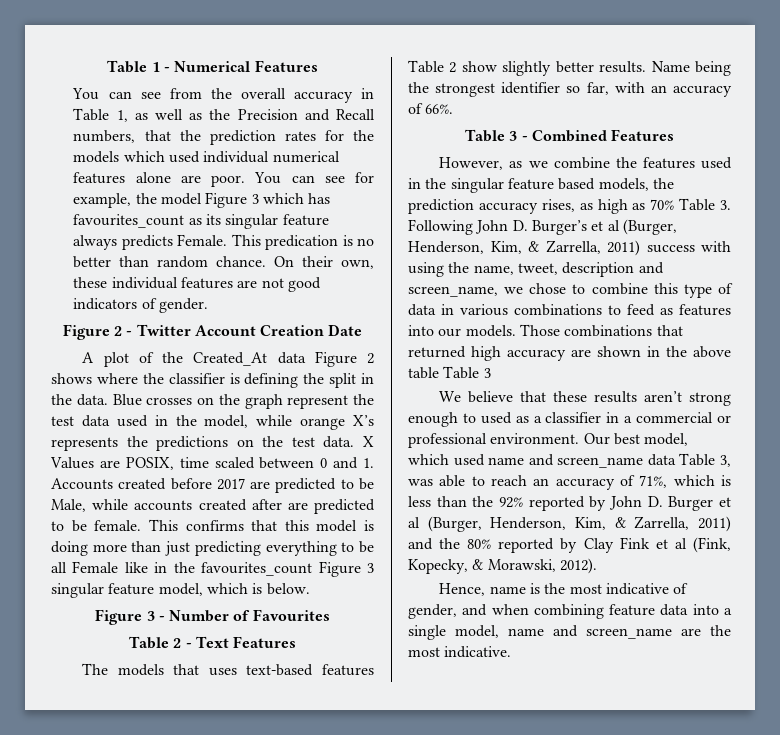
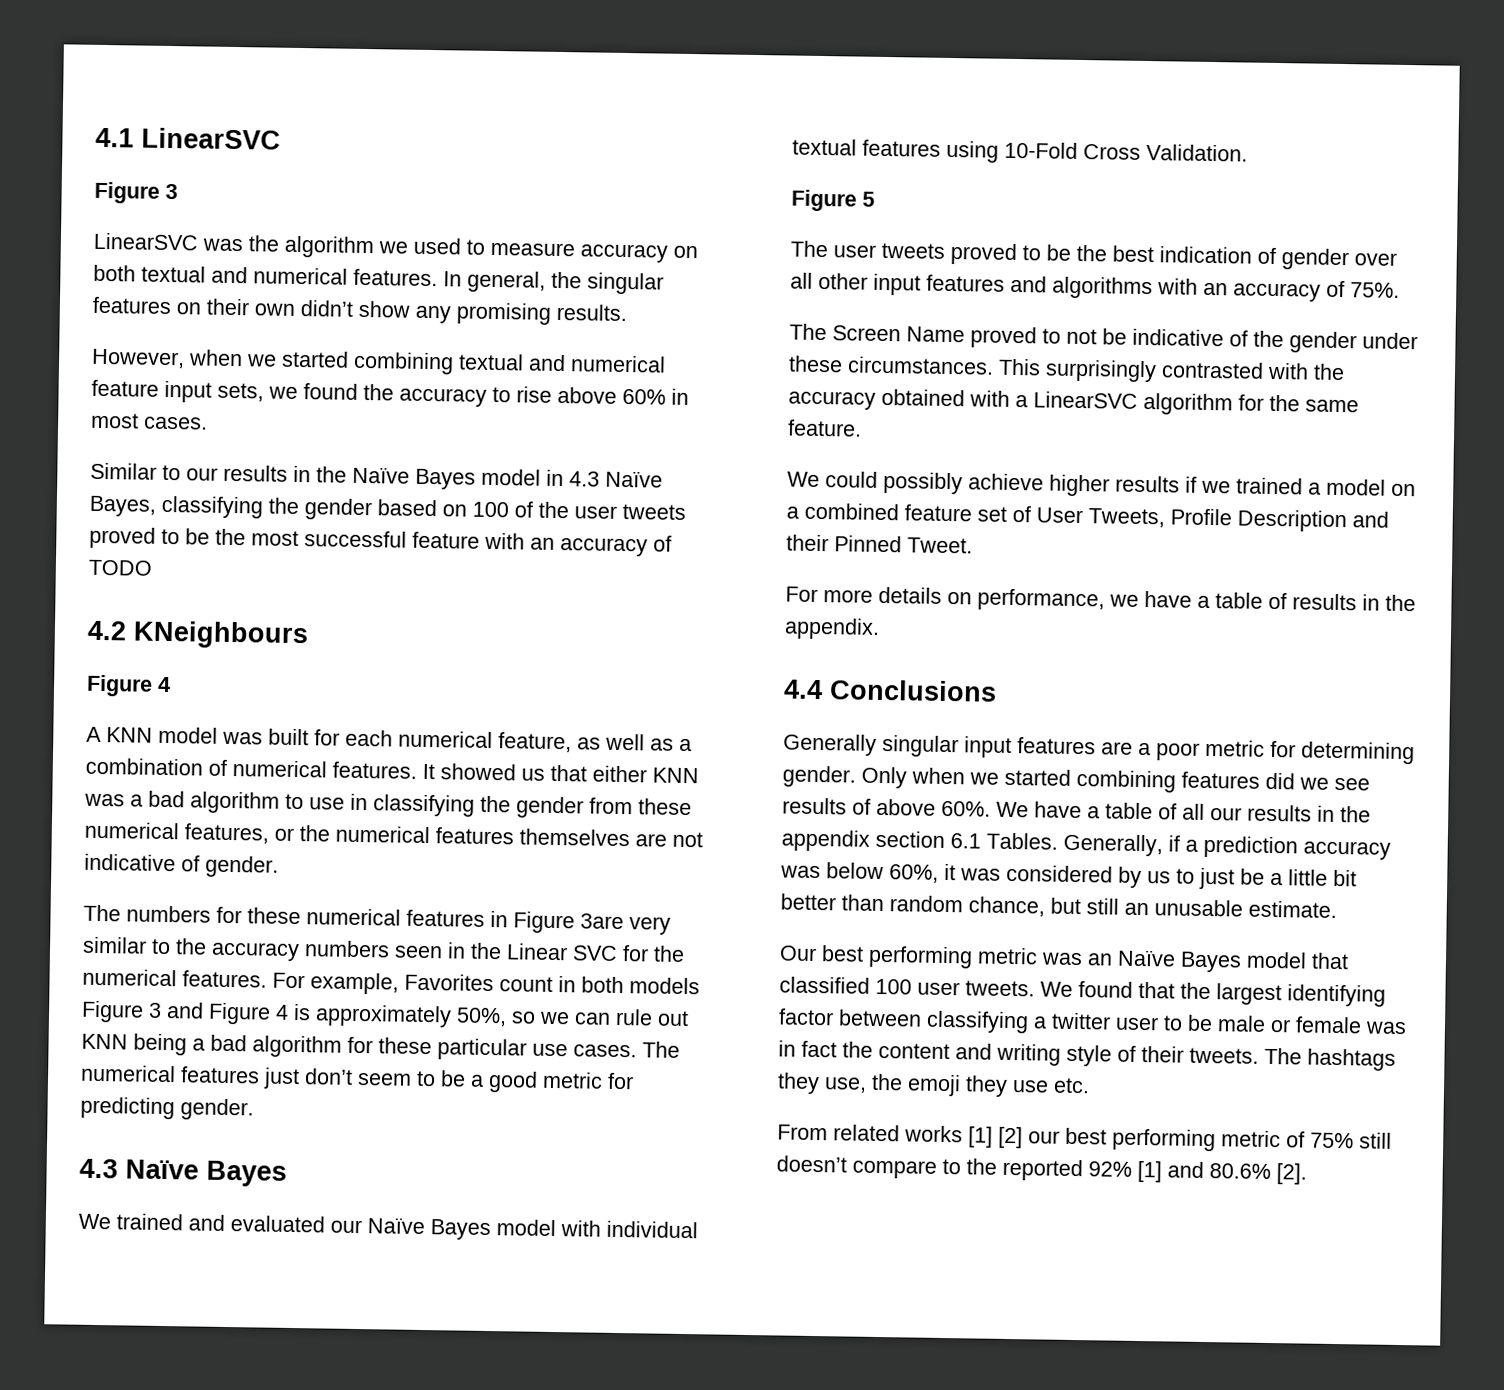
- Table 1 - Numerical Features
- You can see from the overall accuracy in Table 1, as well as the Precision and Recall numbers, that the prediction rates for the models which used individual numerical features alone are poor. You can see for example, the model Figure 3 which has favourites_count as its singular feature always predicts Female. This predication is no better than random chance. On their own, these individual features are not good indicators of gender.
- Figure 2 - Twitter Account Creation Date
- A plot of the Created_At data Figure 2 shows where the classifier is defining the split in the data. Blue crosses on the graph represent the test data used in the model, while orange X’s represents the predictions on the test data. X Values are POSIX, time scaled between 0 and 1. Accounts created before 2017 are predicted to be Male, while accounts created after are predicted to be female. This confirms that this model is doing more than just predicting everything to be all Female like in the favourites_count Figure 3 singular feature model, which is below.
- Figure 3 - Number of Favourites
- Table 2 - Text Features
- The models that uses text-based features Table 2 show slightly better results. Name being the strongest identifier so far, with an accuracy of 66%.
- Table 3 - Combined Features
- However, as we combine the features used in the singular feature based models, the prediction accuracy rises, as high as 70% Table 3. Following John D. Burger’s et al (Burger, Henderson, Kim, & Zarrella, 2011) success with using the name, tweet, description and screen_name, we chose to combine this type of data in various combinations to feed as features into our models. Those combinations that returned high accuracy are shown in the above table Table 3
- We believe that these results aren’t strong enough to used as a classifier in a commercial or professional environment. Our best model, which used name and screen_name data Table 3, was able to reach an accuracy of 71%, which is less than the 92% reported by John D. Burger et al (Burger, Henderson, Kim, & Zarrella, 2011) and the 80% reported by Clay Fink et al (Fink, Kopecky, & Morawski, 2012).
- Hence, name is the most indicative of gender, and when combining feature data into a single model, name and screen_name are the most indicative.
+ 4.1 LinearSVC
+ Figure 3
+ LinearSVC was the algorithm we used to measure accuracy on both textual and numerical features. In general, the singular features on their own didn’t show any promising results.
+ However, when we started combining textual and numerical feature input sets, we found the accuracy to rise above 60% in most cases.
+ Similar to our results in the Naïve Bayes model in 4.3 Naïve Bayes, classifying the gender based on 100 of the user tweets proved to be the most successful feature with an accuracy of TODO
+ 4.2 KNeighbours
+ Figure 4
+ A KNN model was built for each numerical feature, as well as a combination of numerical features. It showed us that either KNN was a bad algorithm to use in classifying the gender from these numerical features, or the numerical features themselves are not indicative of gender.
+ The numbers for these numerical features in Figure 3are very similar to the accuracy numbers seen in the Linear SVC for the numerical features. For example, Favorites count in both models Figure 3 and Figure 4 is approximately 50%, so we can rule out KNN being a bad algorithm for these particular use cases. The numerical features just don’t seem to be a good metric for predicting gender.
+ 4.3 Naïve Bayes
+ We trained and evaluated our Naïve Bayes model with individual textual features using 10-Fold Cross Validation.
+ Figure 5
+ The user tweets proved to be the best indication of gender over all other input features and algorithms with an accuracy of 75%.
+ The Screen Name proved to not be indicative of the gender under these circumstances. This surprisingly contrasted with the accuracy obtained with a LinearSVC algorithm for the same feature.
+ We could possibly achieve higher results if we trained a model on a combined feature set of User Tweets, Profile Description and their Pinned Tweet.
+ For more details on performance, we have a table of results in the appendix.
+ 4.4 Conclusions
+ Generally singular input features are a poor metric for determining gender. Only when we started combining features did we see results of above 60%. We have a table of all our results in the appendix section 6.1 Tables. Generally, if a prediction accuracy was below 60%, it was considered by us to just be a little bit better than random chance, but still an unusable estimate.
+ Our best performing metric was an Naïve Bayes model that classified 100 user tweets. We found that the largest identifying factor between classifying a twitter user to be male or female was in fact the content and writing style of their tweets. The hashtags they use, the emoji they use etc.
+ From related works [1] [2] our best performing metric of 75% still doesn’t compare to the reported 92% [1] and 80.6% [2].

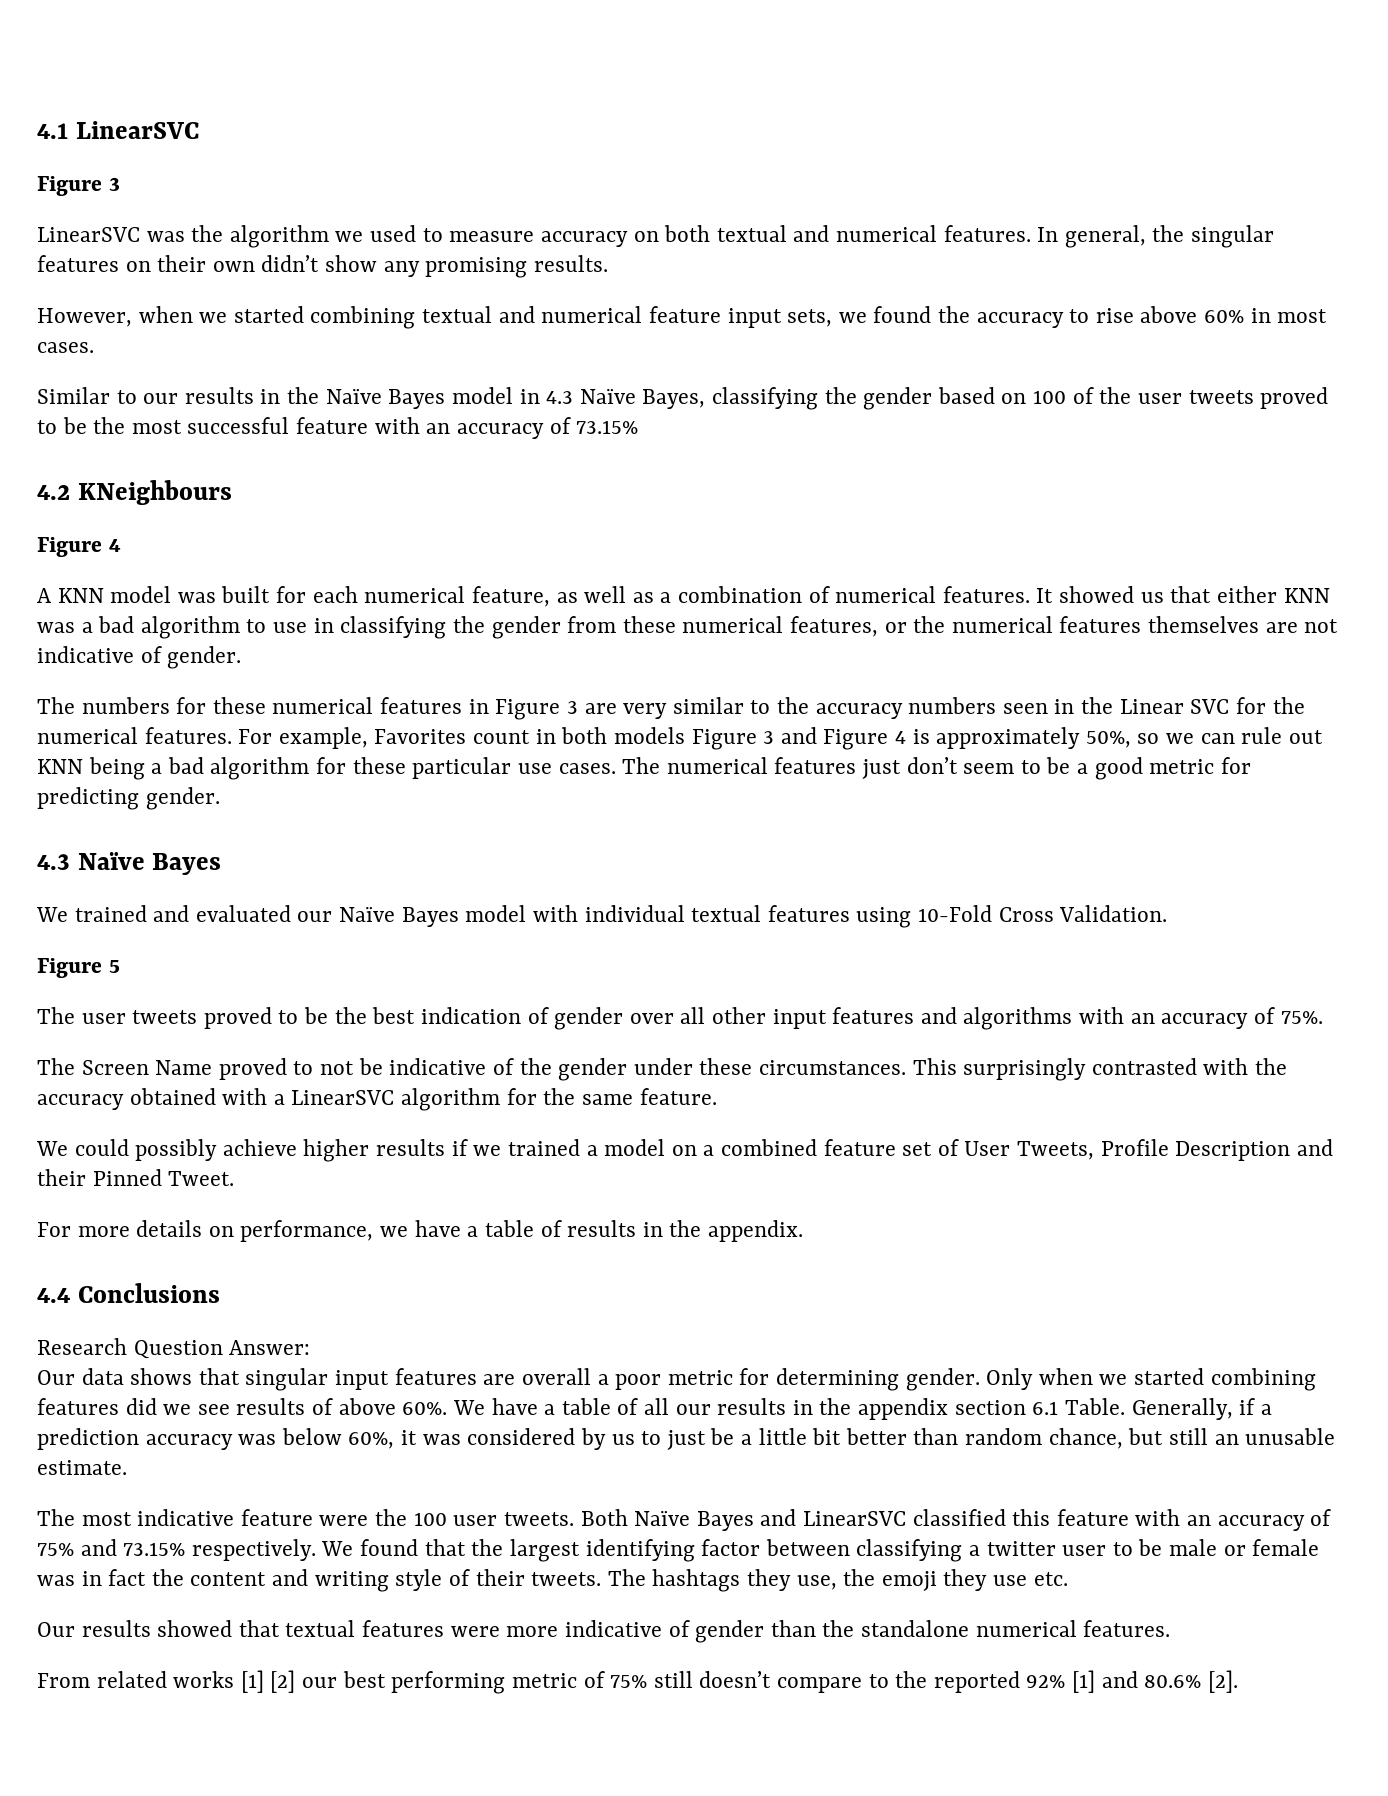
- Similar to our results in the Naïve Bayes model in 4.3 Naïve Bayes, classifying the gender based on 100 of the user tweets proved to be the most successful feature with an accuracy of TODO
+ Similar to our results in the Naïve Bayes model in 4.3 Naïve Bayes, classifying the gender based on 100 of the user tweets proved to be the most successful feature with an accuracy of 73.15%
- The numbers for these numerical features in Figure 3are very similar to the accuracy numbers seen in the Linear SVC for the numerical features.
+ The numbers for these numerical features in Figure 3 are very similar to the accuracy numbers seen in the Linear SVC for the numerical features.
- Generally singular input features are a poor metric for determining gender.
+ Research Question Answer:
+ Our data shows that singular input features are overall a poor metric for determining gender.
- We have a table of all our results in the appendix section 6.1 Tables.
+ We have a table of all our results in the appendix section 6.1 Table.
- Our best performing metric was an Naïve Bayes model that classified 100 user tweets.
+ The most indicative feature were the 100 user tweets. Both Naïve Bayes and LinearSVC classified this feature with an accuracy of 75% and 73.15% respectively.
+ Our results showed that textual features were more indicative of gender than the standalone numerical features.

